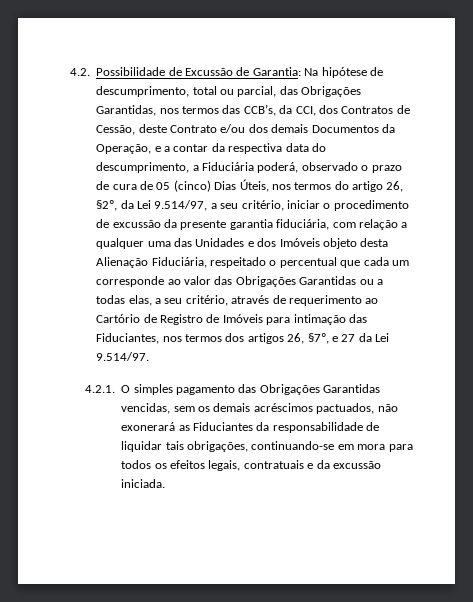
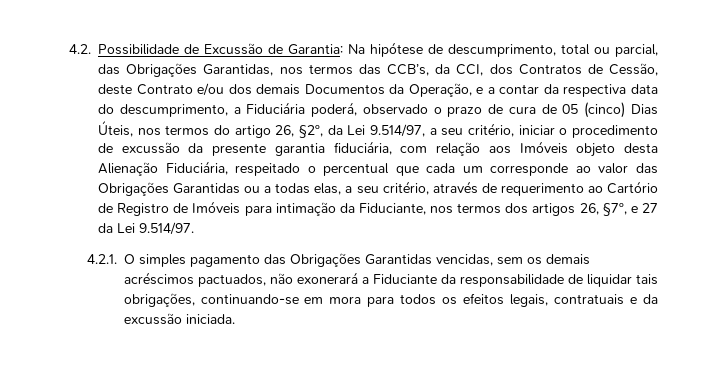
- Na hipótese de descumprimento, total ou parcial, das Obrigações Garantidas, nos termos das CCB’s, da CCI, dos Contratos de Cessão, deste Contrato e/ou dos demais Documentos da Operação, e a contar da respectiva data do descumprimento, a Fiduciária poderá, observado o prazo de cura de 05 (cinco) Dias Úteis, nos termos do artigo 26, §2º, da Lei 9.514/97, a seu critério, iniciar o procedimento de excussão da presente garantia fiduciária, com relação a qualquer uma das Unidades e dos Imóveis objeto desta Alienação Fiduciária, respeitado o percentual que cada um corresponde ao valor das Obrigações Garantidas ou a todas elas, a seu critério, através de requerimento ao Cartório de Registro de Imóveis para intimação das Fiduciantes, nos termos dos artigos 26, §7º, e 27 da Lei 9.514/97.
+ Na hipótese de descumprimento, total ou parcial, das Obrigações Garantidas, nos termos das CCB’s, da CCI, dos Contratos de Cessão, deste Contrato e/ou dos demais Documentos da Operação, e a contar da respectiva data do descumprimento, a Fiduciária poderá, observado o prazo de cura de 05 (cinco) Dias Úteis, nos termos do artigo 26, §2º, da Lei 9.514/97, a seu critério, iniciar o procedimento de excussão da presente garantia fiduciária, com relação aos Imóveis objeto desta Alienação Fiduciária, respeitado o percentual que cada um corresponde ao valor das Obrigações Garantidas ou a todas elas, a seu critério, através de requerimento ao Cartório de Registro de Imóveis para intimação da Fiduciante, nos termos dos artigos 26, §7º, e 27 da Lei 9.514/97.
- 4.2.1. O simples pagamento das Obrigações Garantidas vencidas, sem os demais acréscimos pactuados, não exonerará as Fiduciantes da responsabilidade de liquidar tais obrigações, continuando-se em mora para todos os efeitos legais, contratuais e da excussão iniciada.
+ 4.2.1. O simples pagamento das Obrigações Garantidas vencidas, sem os demais acréscimos pactuados, não exonerará a Fiduciante da responsabilidade de liquidar tais obrigações, continuando-se em mora para todos os efeitos legais, contratuais e da excussão iniciada.

